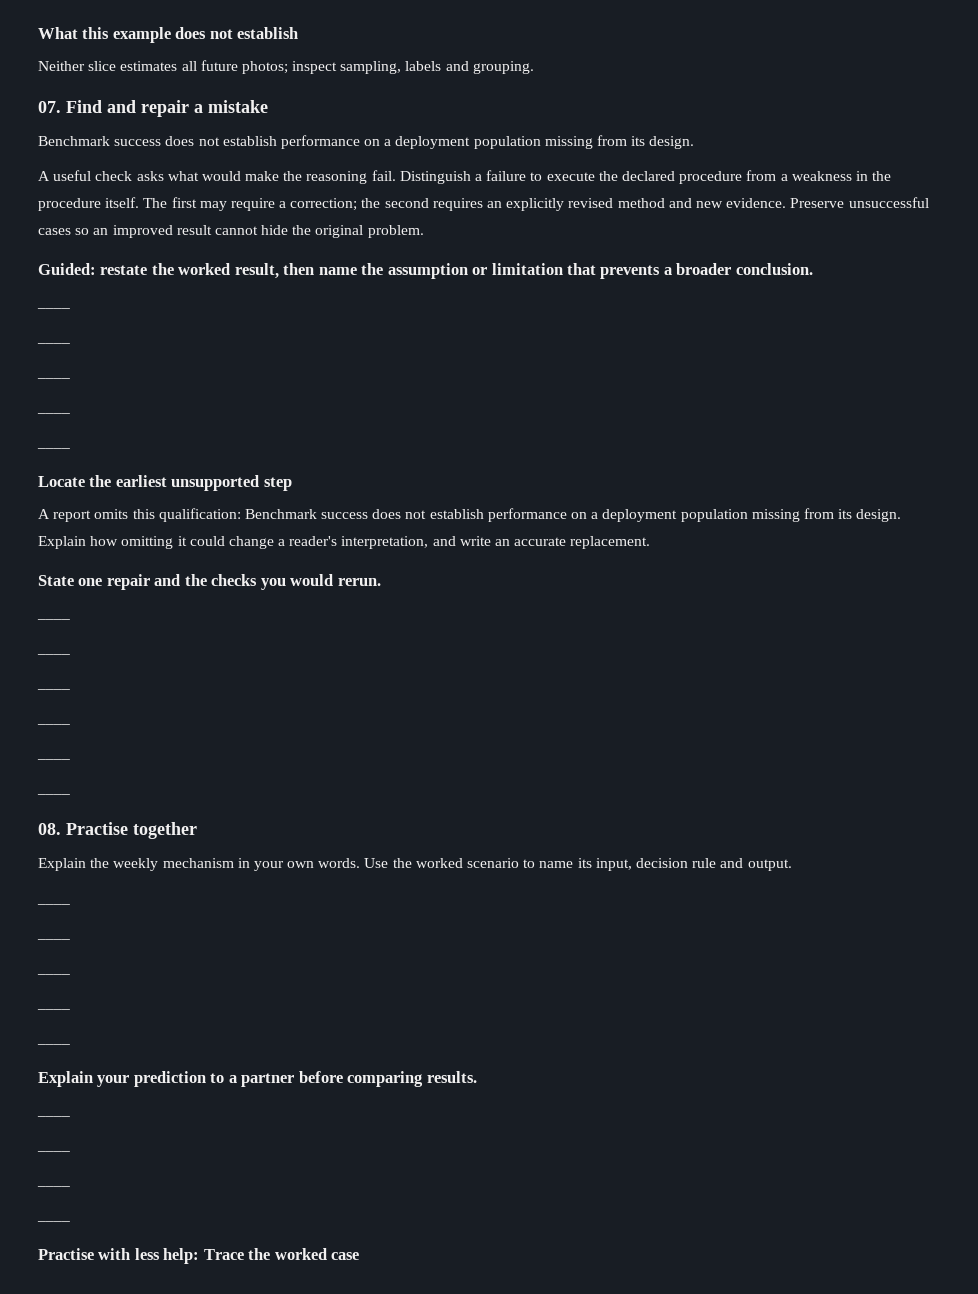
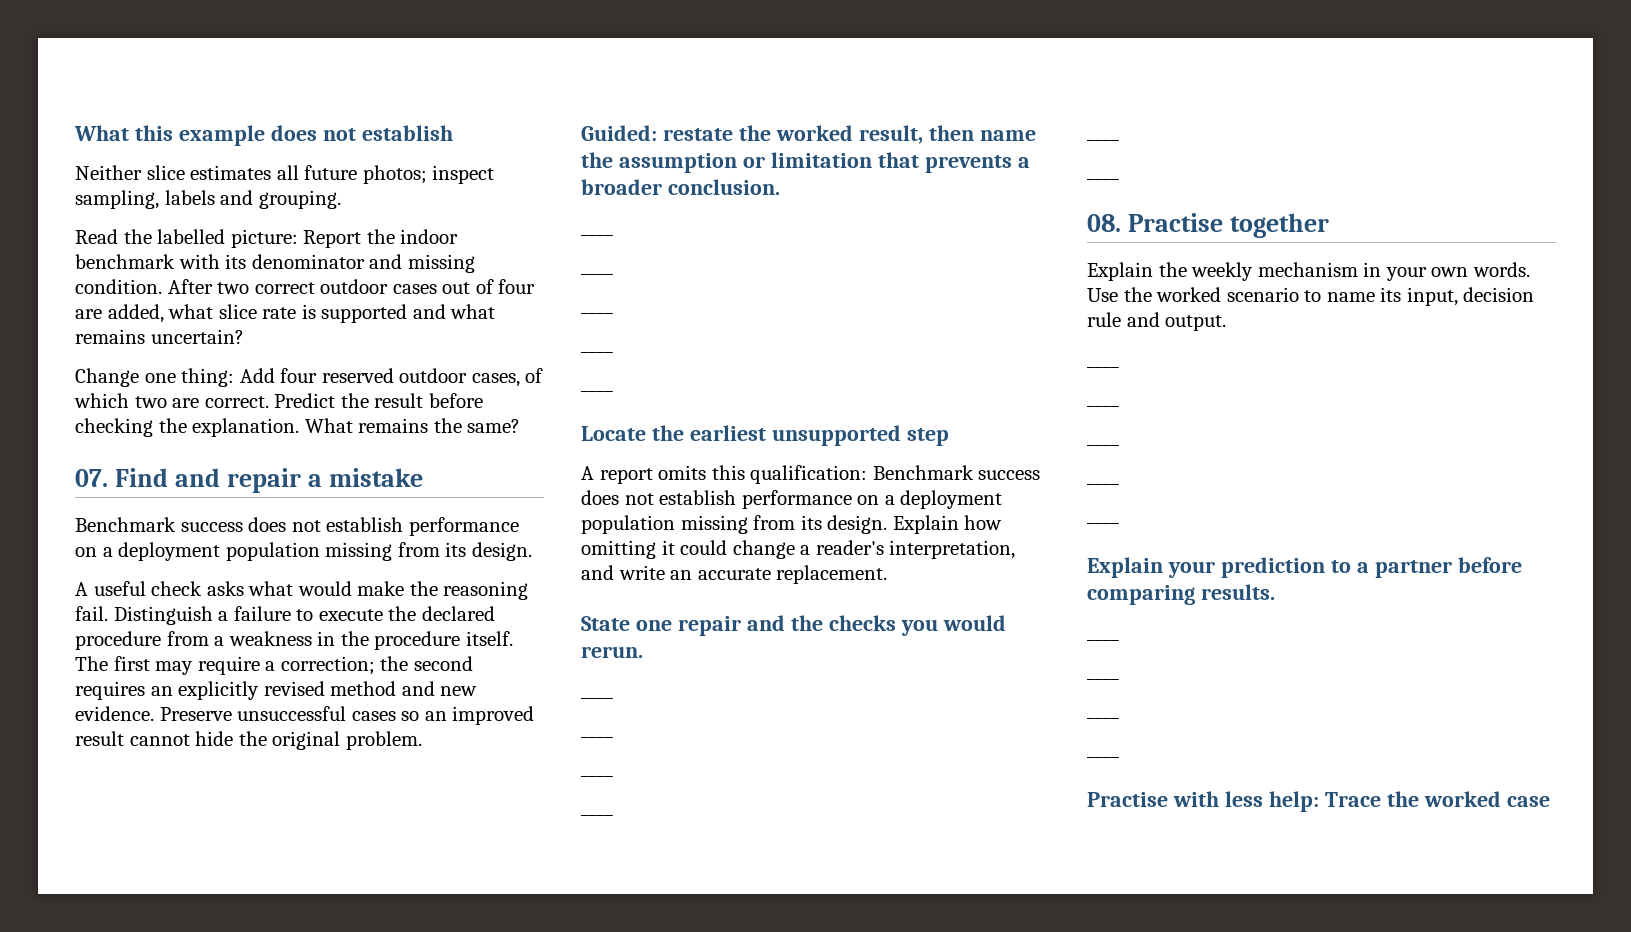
+ Read the labelled picture: Report the indoor benchmark with its denominator and missing condition. After two correct outdoor cases out of four are added, what slice rate is supported and what remains uncertain?
+ Change one thing: Add four reserved outdoor cases, of which two are correct. Predict the result before checking the explanation. What remains the same?

